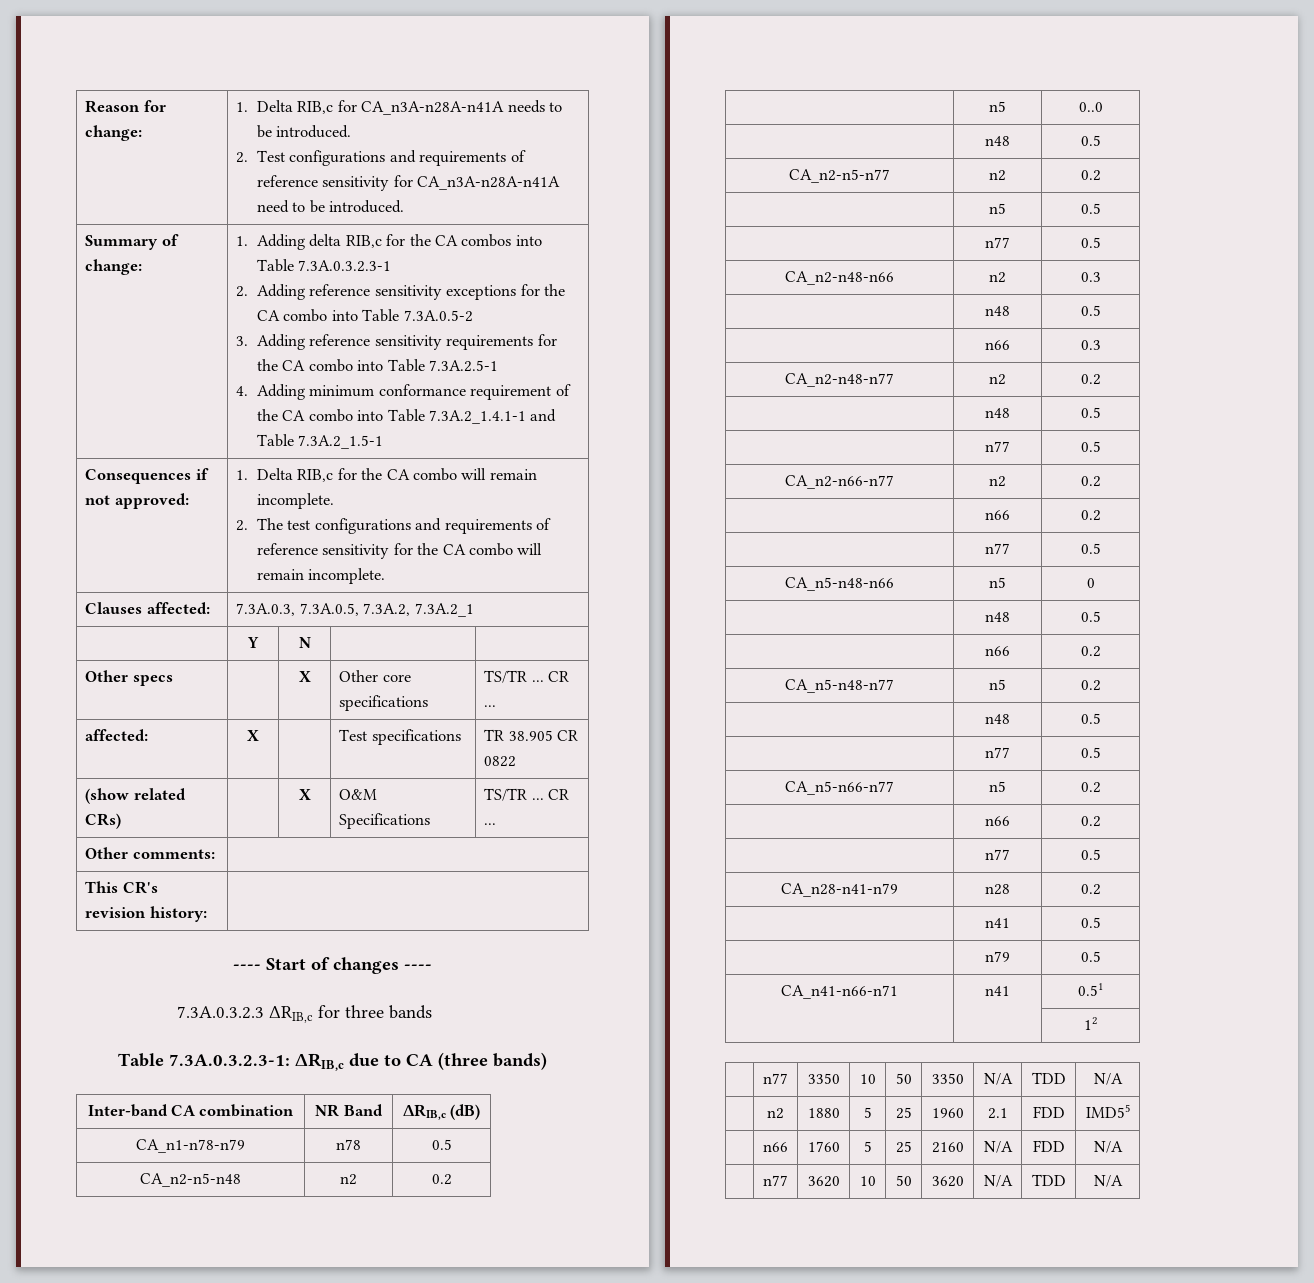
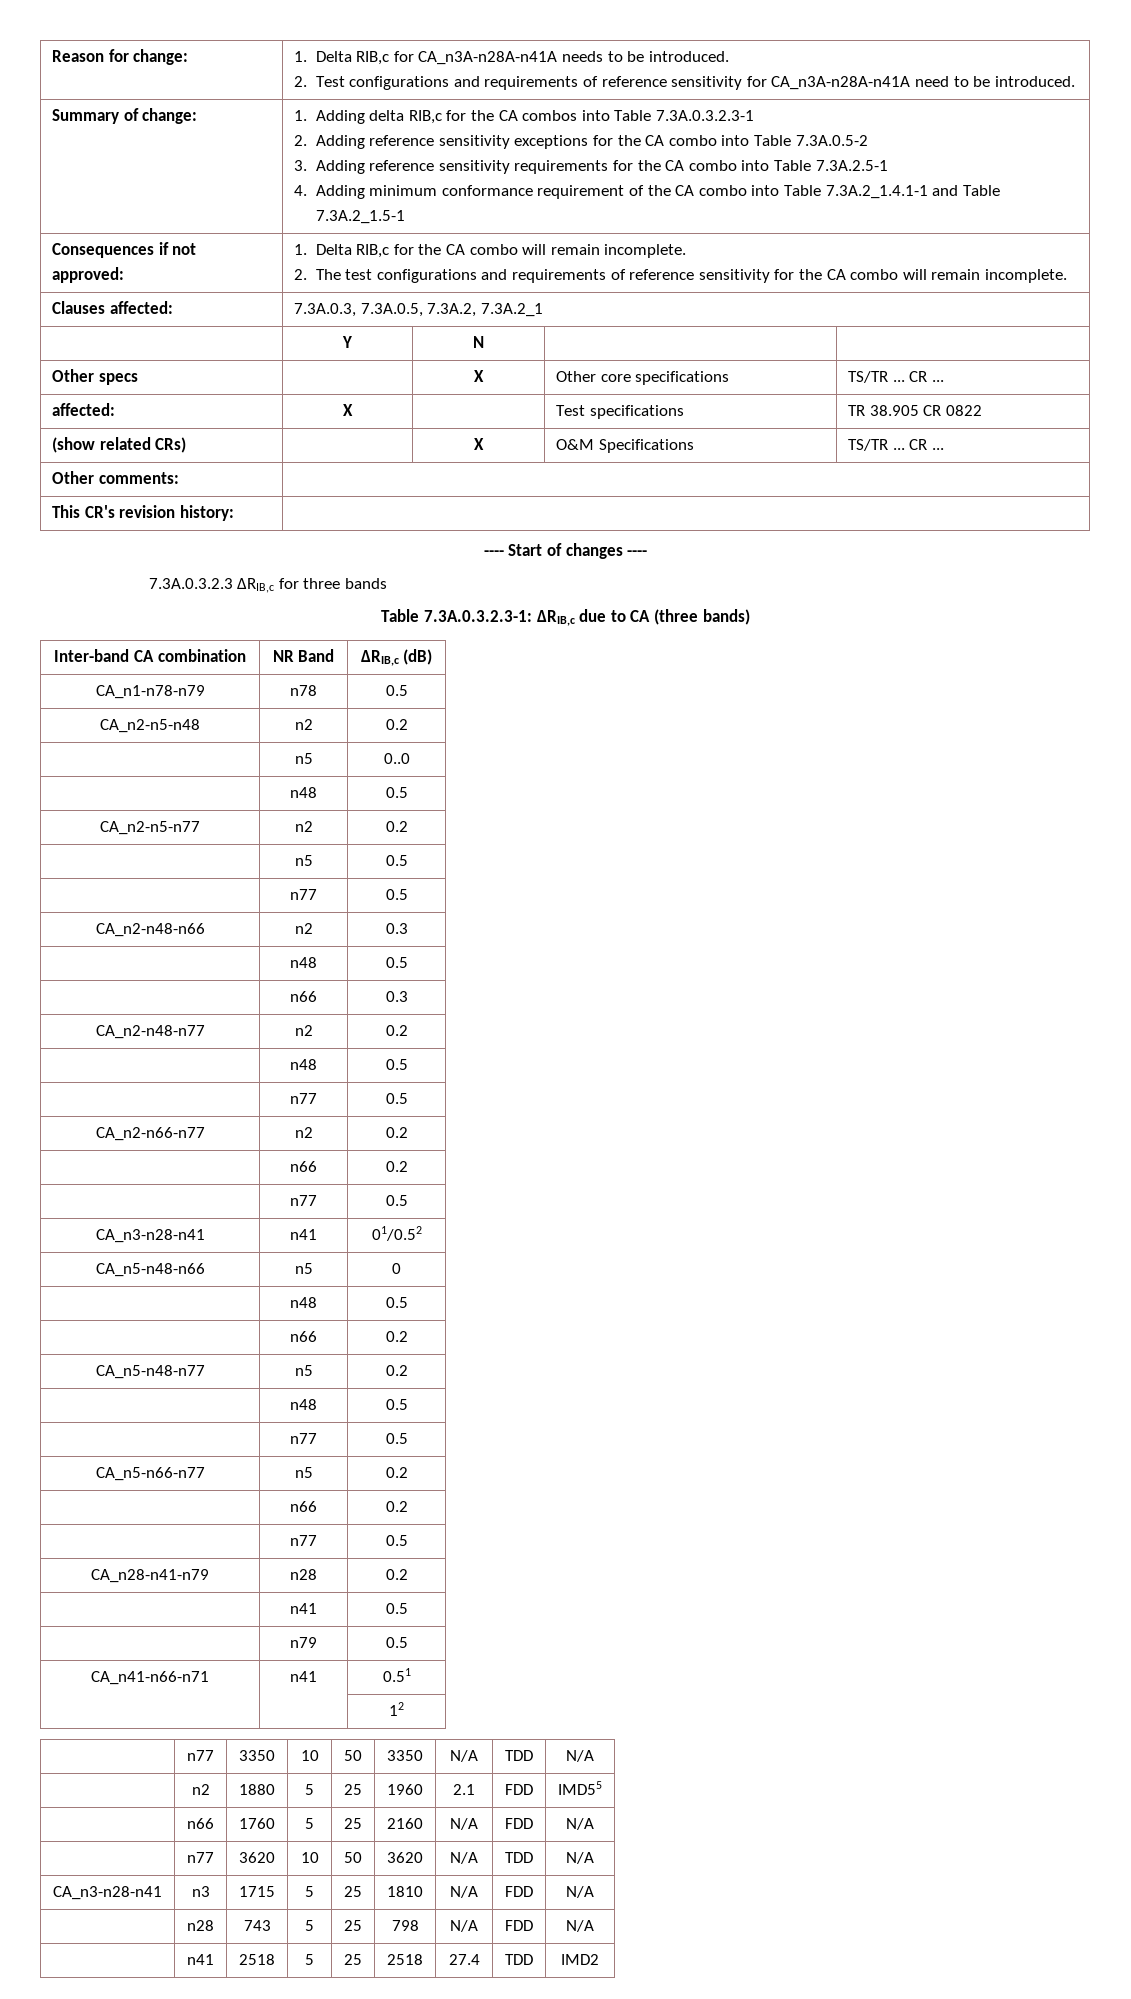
+ CA_n3-n28-n41 | n41 | 01/0.52
+ CA_n3-n28-n41 | n3 | 1715 | 5 | 25 | 1810 | N/A | FDD | N/A
+ | n28 | 743 | 5 | 25 | 798 | N/A | FDD | N/A
+ | n41 | 2518 | 5 | 25 | 2518 | 27.4 | TDD | IMD2

